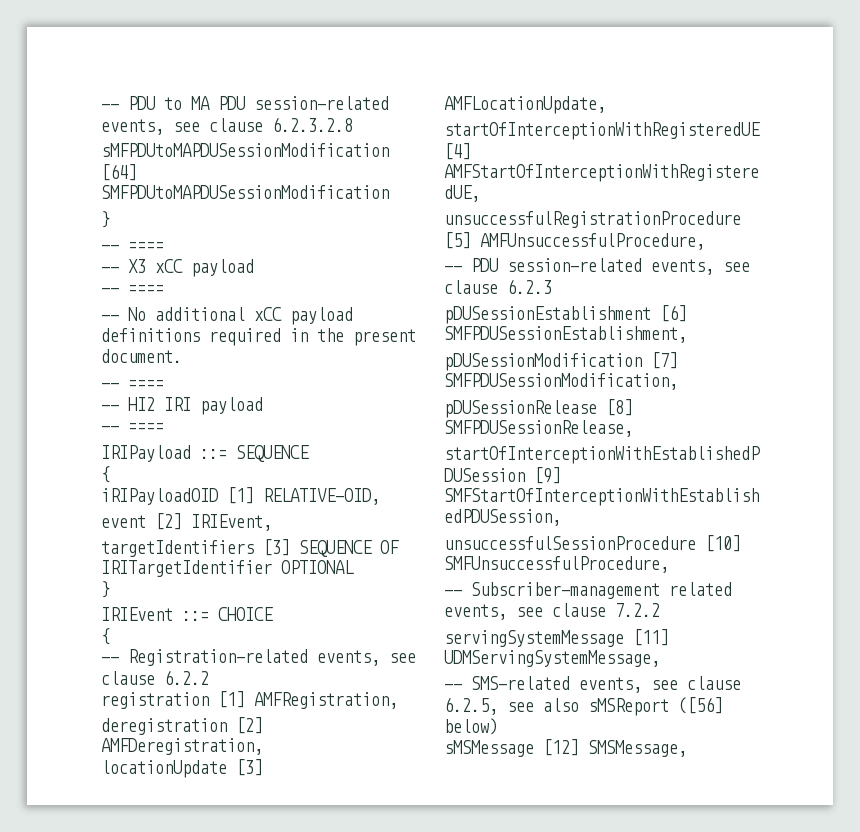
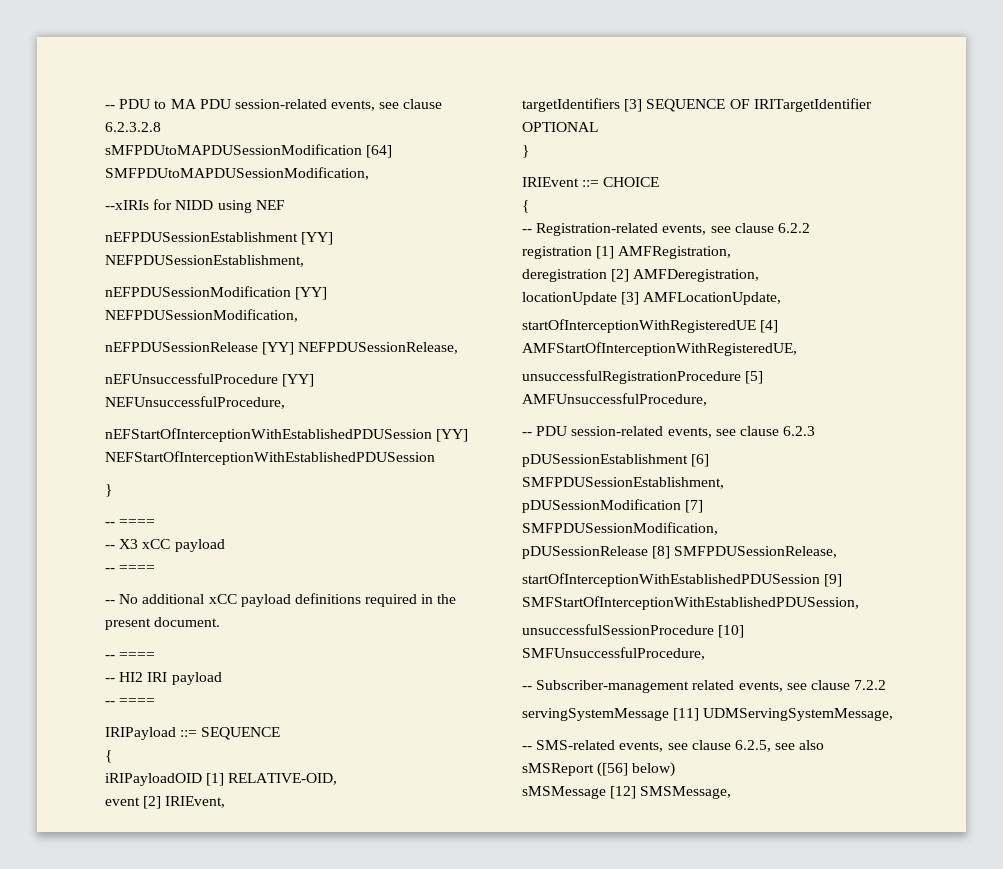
- sMFPDUtoMAPDUSessionModification [64] SMFPDUtoMAPDUSessionModification
+ sMFPDUtoMAPDUSessionModification [64] SMFPDUtoMAPDUSessionModification,
+ --xIRIs for NIDD using NEF
+ nEFPDUSessionEstablishment [YY] NEFPDUSessionEstablishment,
+ nEFPDUSessionModification [YY] NEFPDUSessionModification,
+ nEFPDUSessionRelease [YY] NEFPDUSessionRelease,
+ nEFUnsuccessfulProcedure [YY] NEFUnsuccessfulProcedure,
+ nEFStartOfInterceptionWithEstablishedPDUSession [YY] NEFStartOfInterceptionWithEstablishedPDUSession

